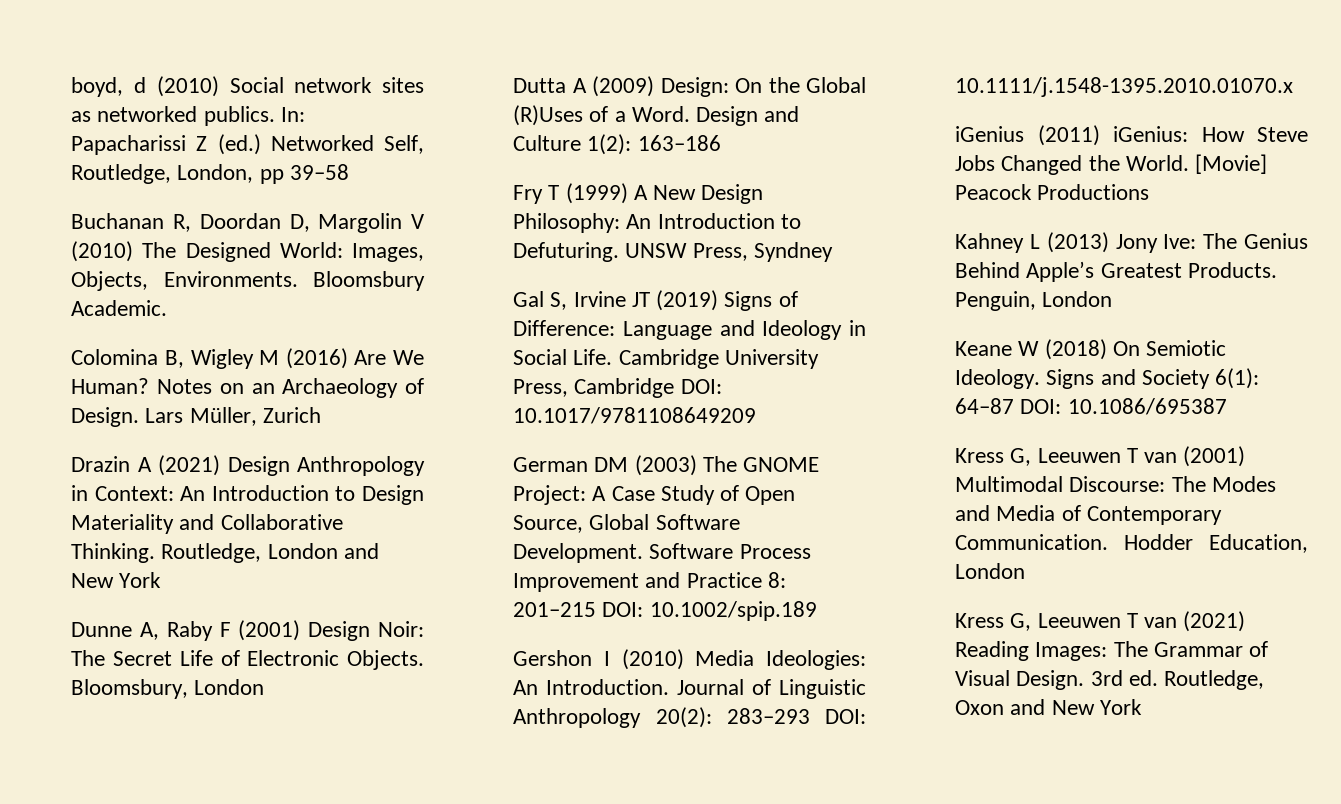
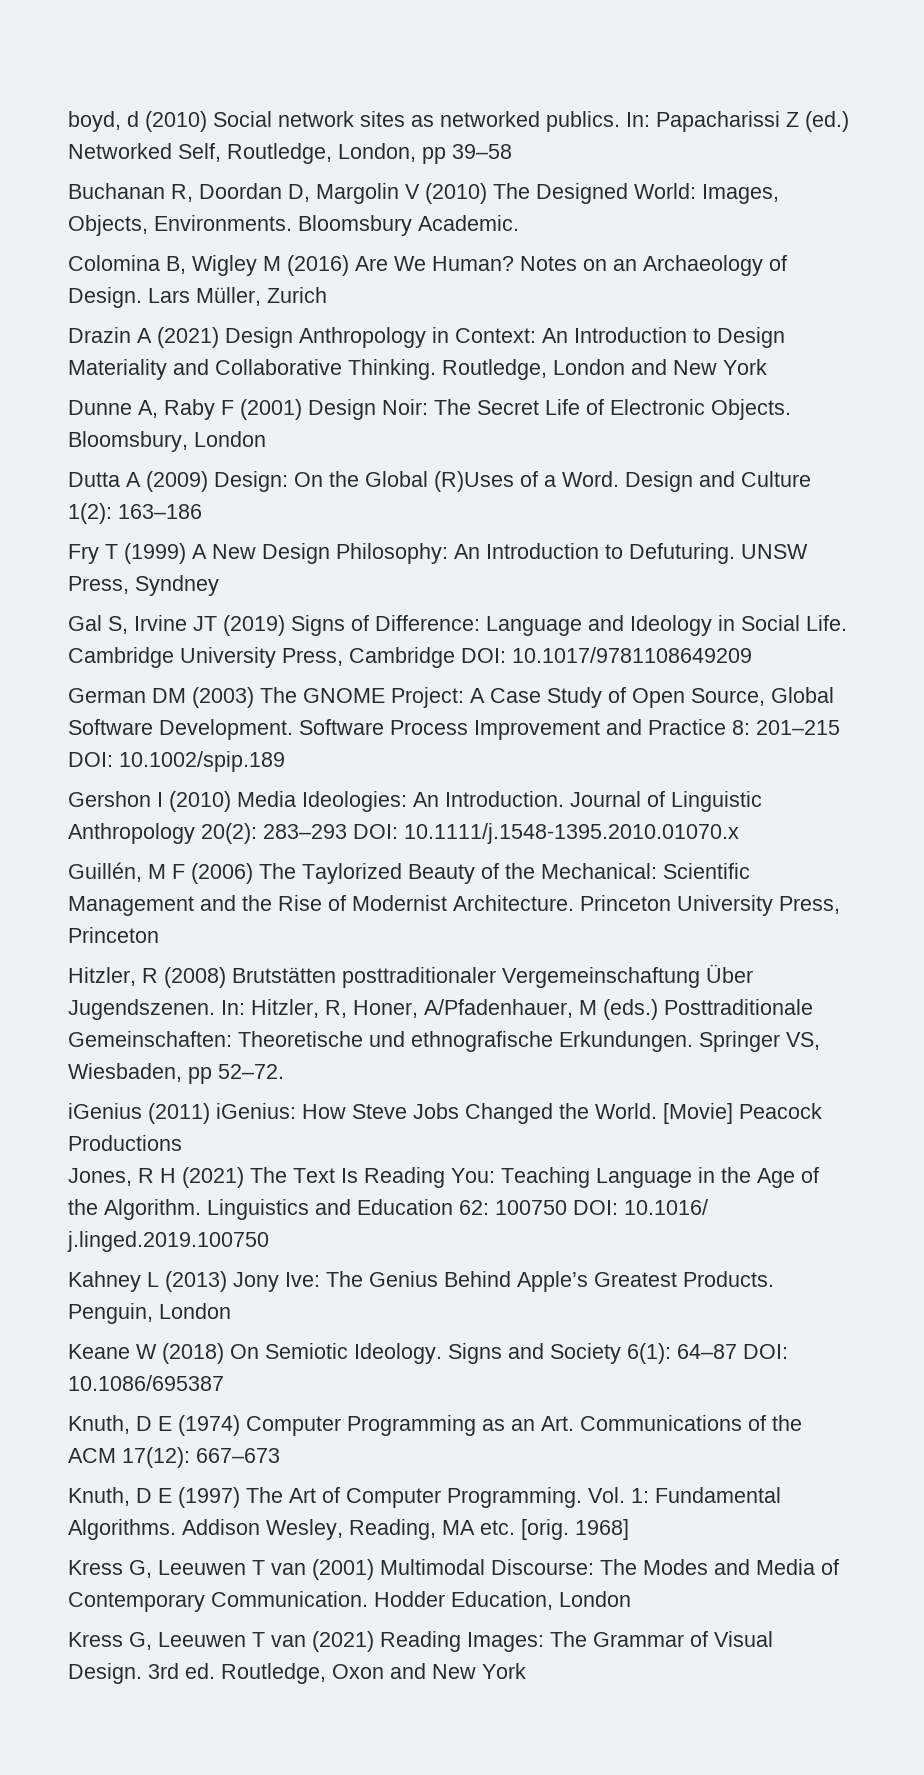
+ Guillén, M F (2006) The Taylorized Beauty of the Mechanical: Scientific Management and the Rise of Modernist Architecture. Princeton University Press, Princeton
+ Hitzler, R (2008) Brutstätten posttraditionaler Vergemeinschaftung Über Jugendszenen. In: Hitzler, R, Honer, A/Pfadenhauer, M (eds.) Posttraditionale Gemeinschaften: Theoretische und ethnografische Erkundungen. Springer VS, Wiesbaden, pp 52–72.
+ Jones, R H (2021) The Text Is Reading You: Teaching Language in the Age of the Algorithm. Linguistics and Education 62: 100750 DOI: 10.1016/ j.linged.2019.100750
+ Knuth, D E (1974) Computer Programming as an Art. Communications of the ACM 17(12): 667–673
+ Knuth, D E (1997) The Art of Computer Programming. Vol. 1: Fundamental Algorithms. Addison Wesley, Reading, MA etc. [orig. 1968]

